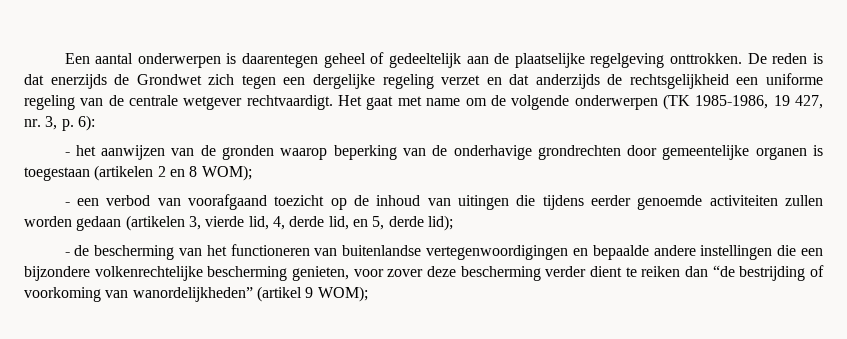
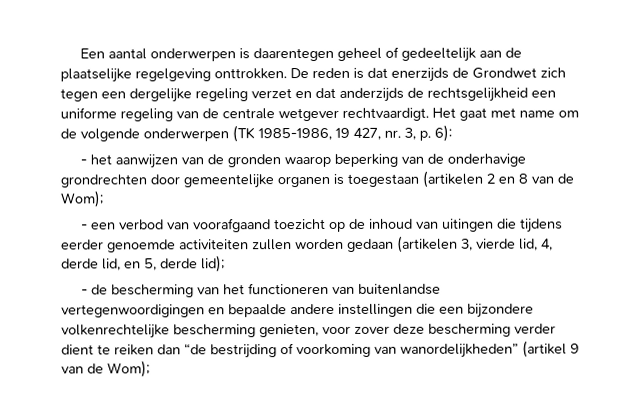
- - het aanwijzen van de gronden waarop beperking van de onderhavige grondrechten door gemeentelijke organen is toegestaan (artikelen 2 en 8 WOM);
+ - het aanwijzen van de gronden waarop beperking van de onderhavige grondrechten door gemeentelijke organen is toegestaan (artikelen 2 en 8 van de Wom);
- - de bescherming van het functioneren van buitenlandse vertegenwoordigingen en bepaalde andere instellingen die een bijzondere volkenrechtelijke bescherming genieten, voor zover deze bescherming verder dient te reiken dan “de bestrijding of voorkoming van wanordelijkheden” (artikel 9 WOM);
+ - de bescherming van het functioneren van buitenlandse vertegenwoordigingen en bepaalde andere instellingen die een bijzondere volkenrechtelijke bescherming genieten, voor zover deze bescherming verder dient te reiken dan “de bestrijding of voorkoming van wanordelijkheden” (artikel 9 van de Wom);

